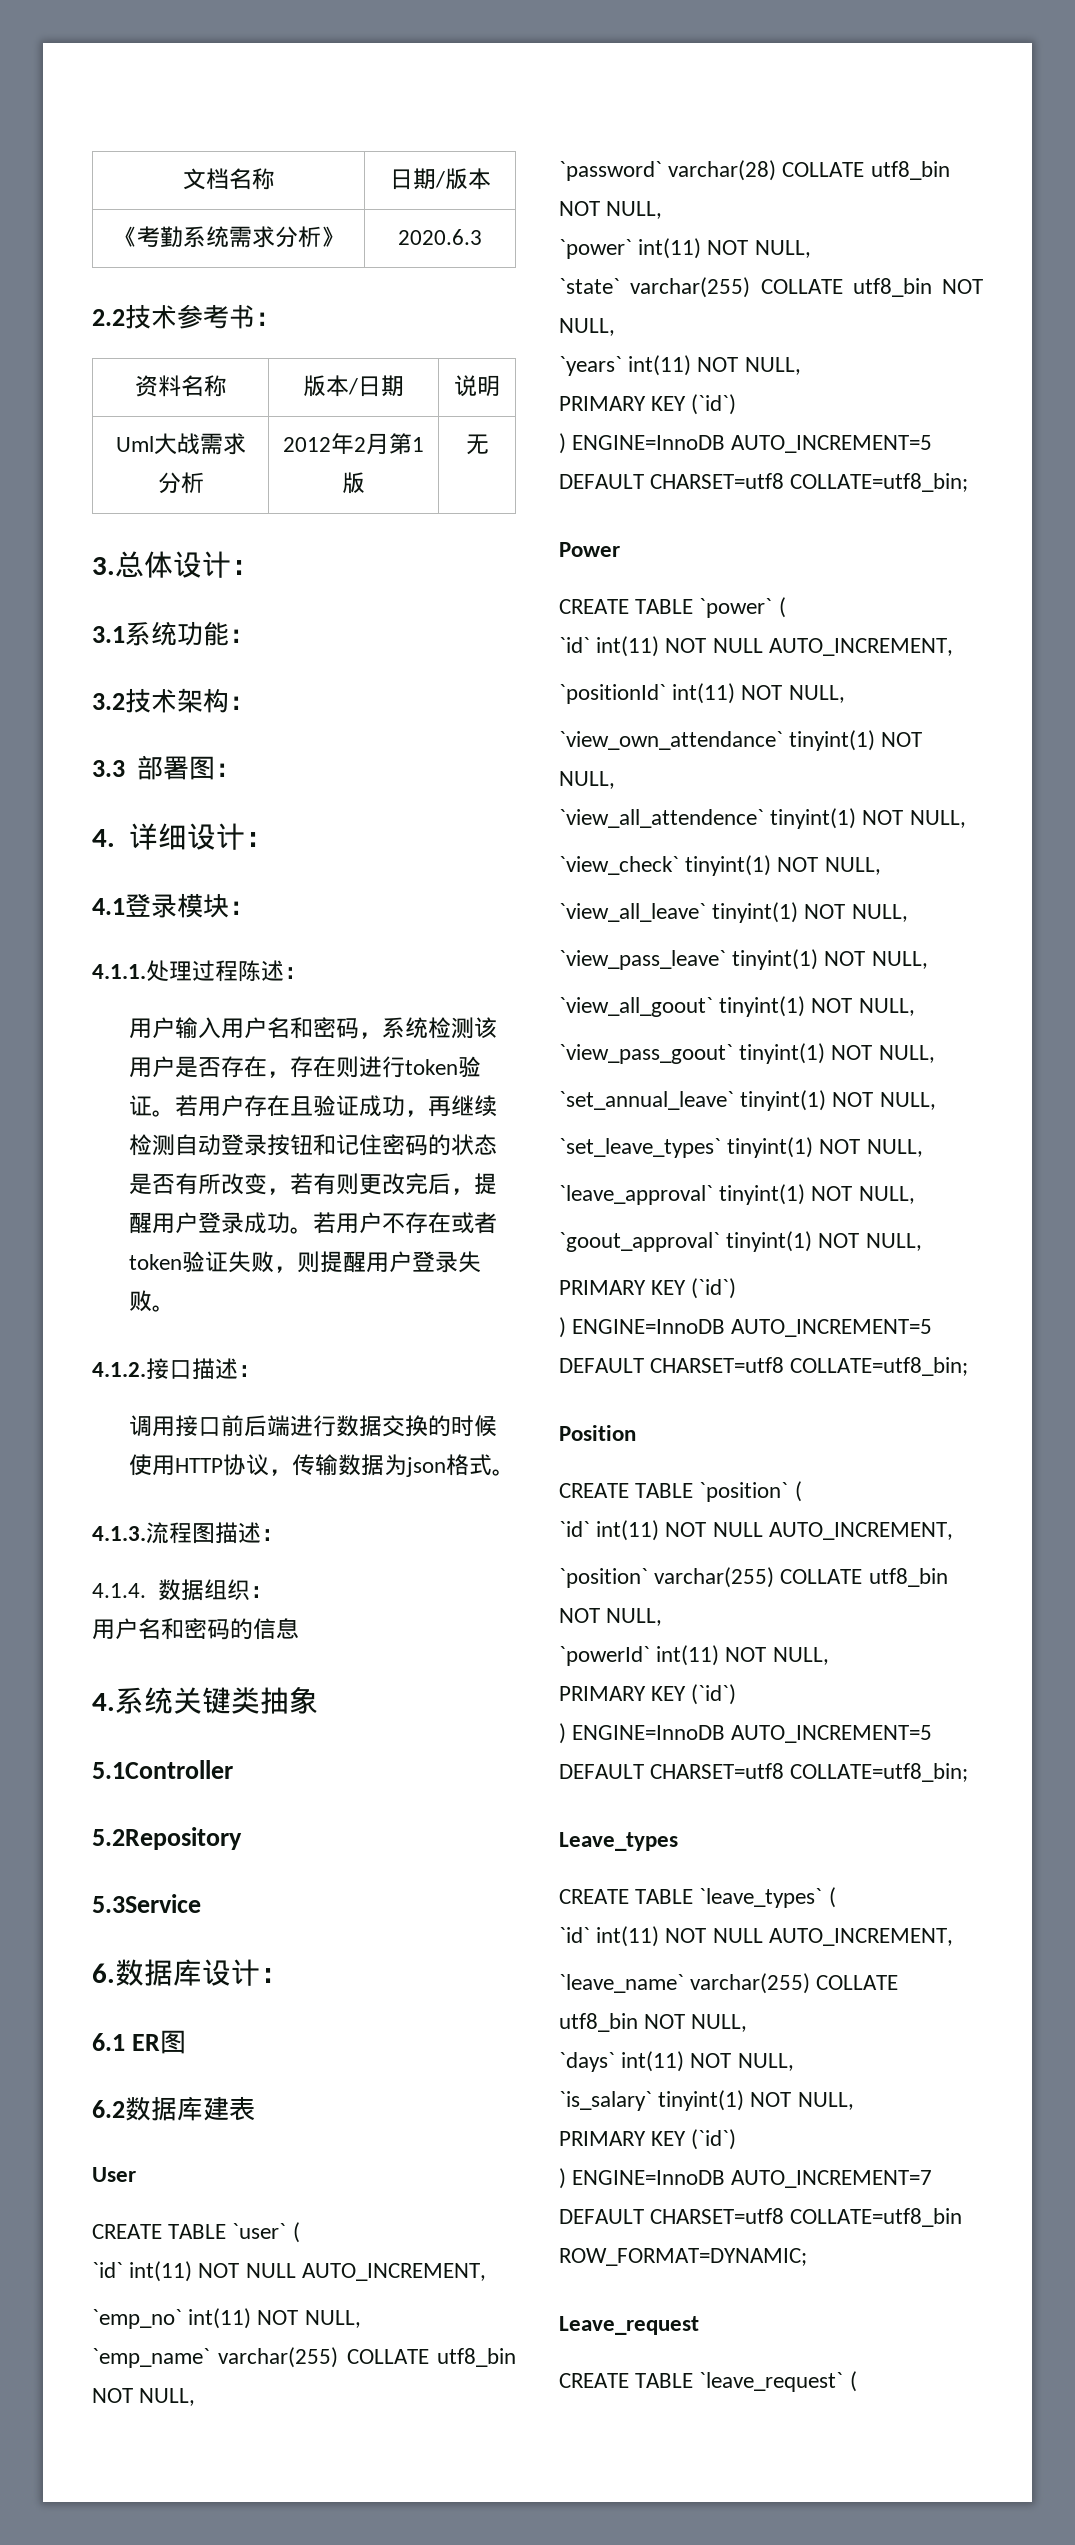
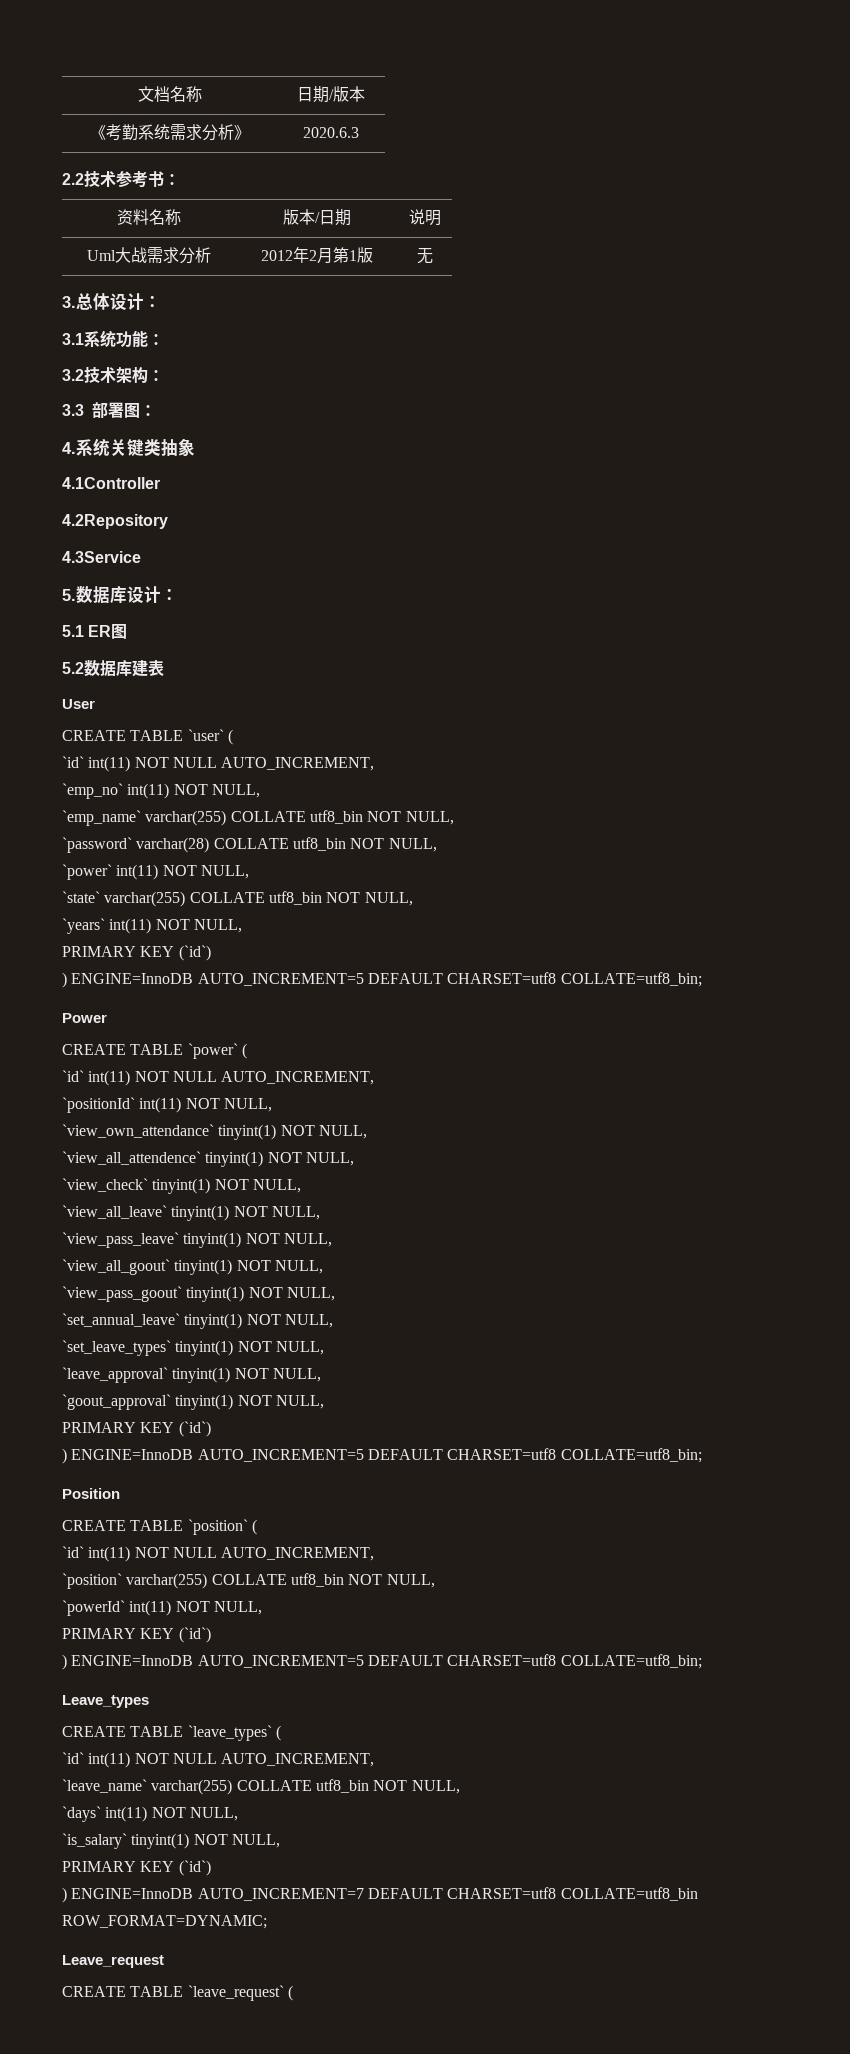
- 4.详细设计：
- 4.1登录模块：
- 4.1.1.处理过程陈述：
- 用户输入用户名和密码，系统检测该用户是否存在，存在则进行token验证。若用户存在且验证成功，再继续检测自动登录按钮和记住密码的状态是否有所改变，若有则更改完后，提醒用户登录成功。若用户不存在或者token验证失败，则提醒用户登录失败。
- 4.1.2.接口描述：
- 调用接口前后端进行数据交换的时候使用HTTP协议，传输数据为json格式。
- 4.1.3.流程图描述：
- 4.1.4.数据组织：
- 用户名和密码的信息
- 5.1Controller
- 5.2Repository
- 5.3Service
- 6.数据库设计：
+ 4.1Controller
+ 4.2Repository
+ 4.3Service
+ 5.数据库设计：
- 6.1 ER图
+ 5.1 ER图
- 6.2数据库建表
+ 5.2数据库建表

